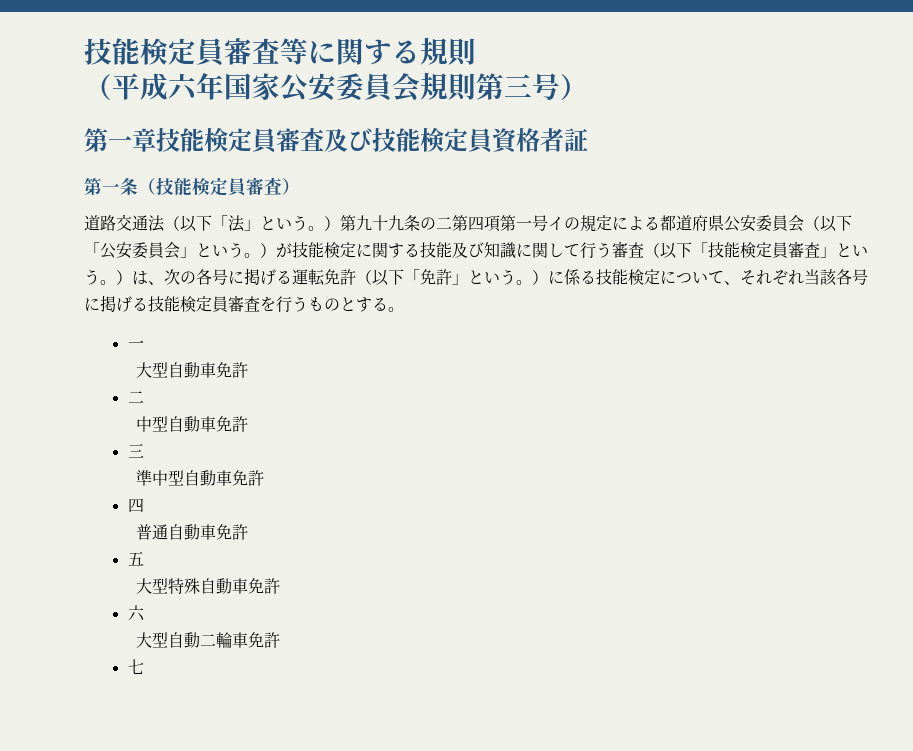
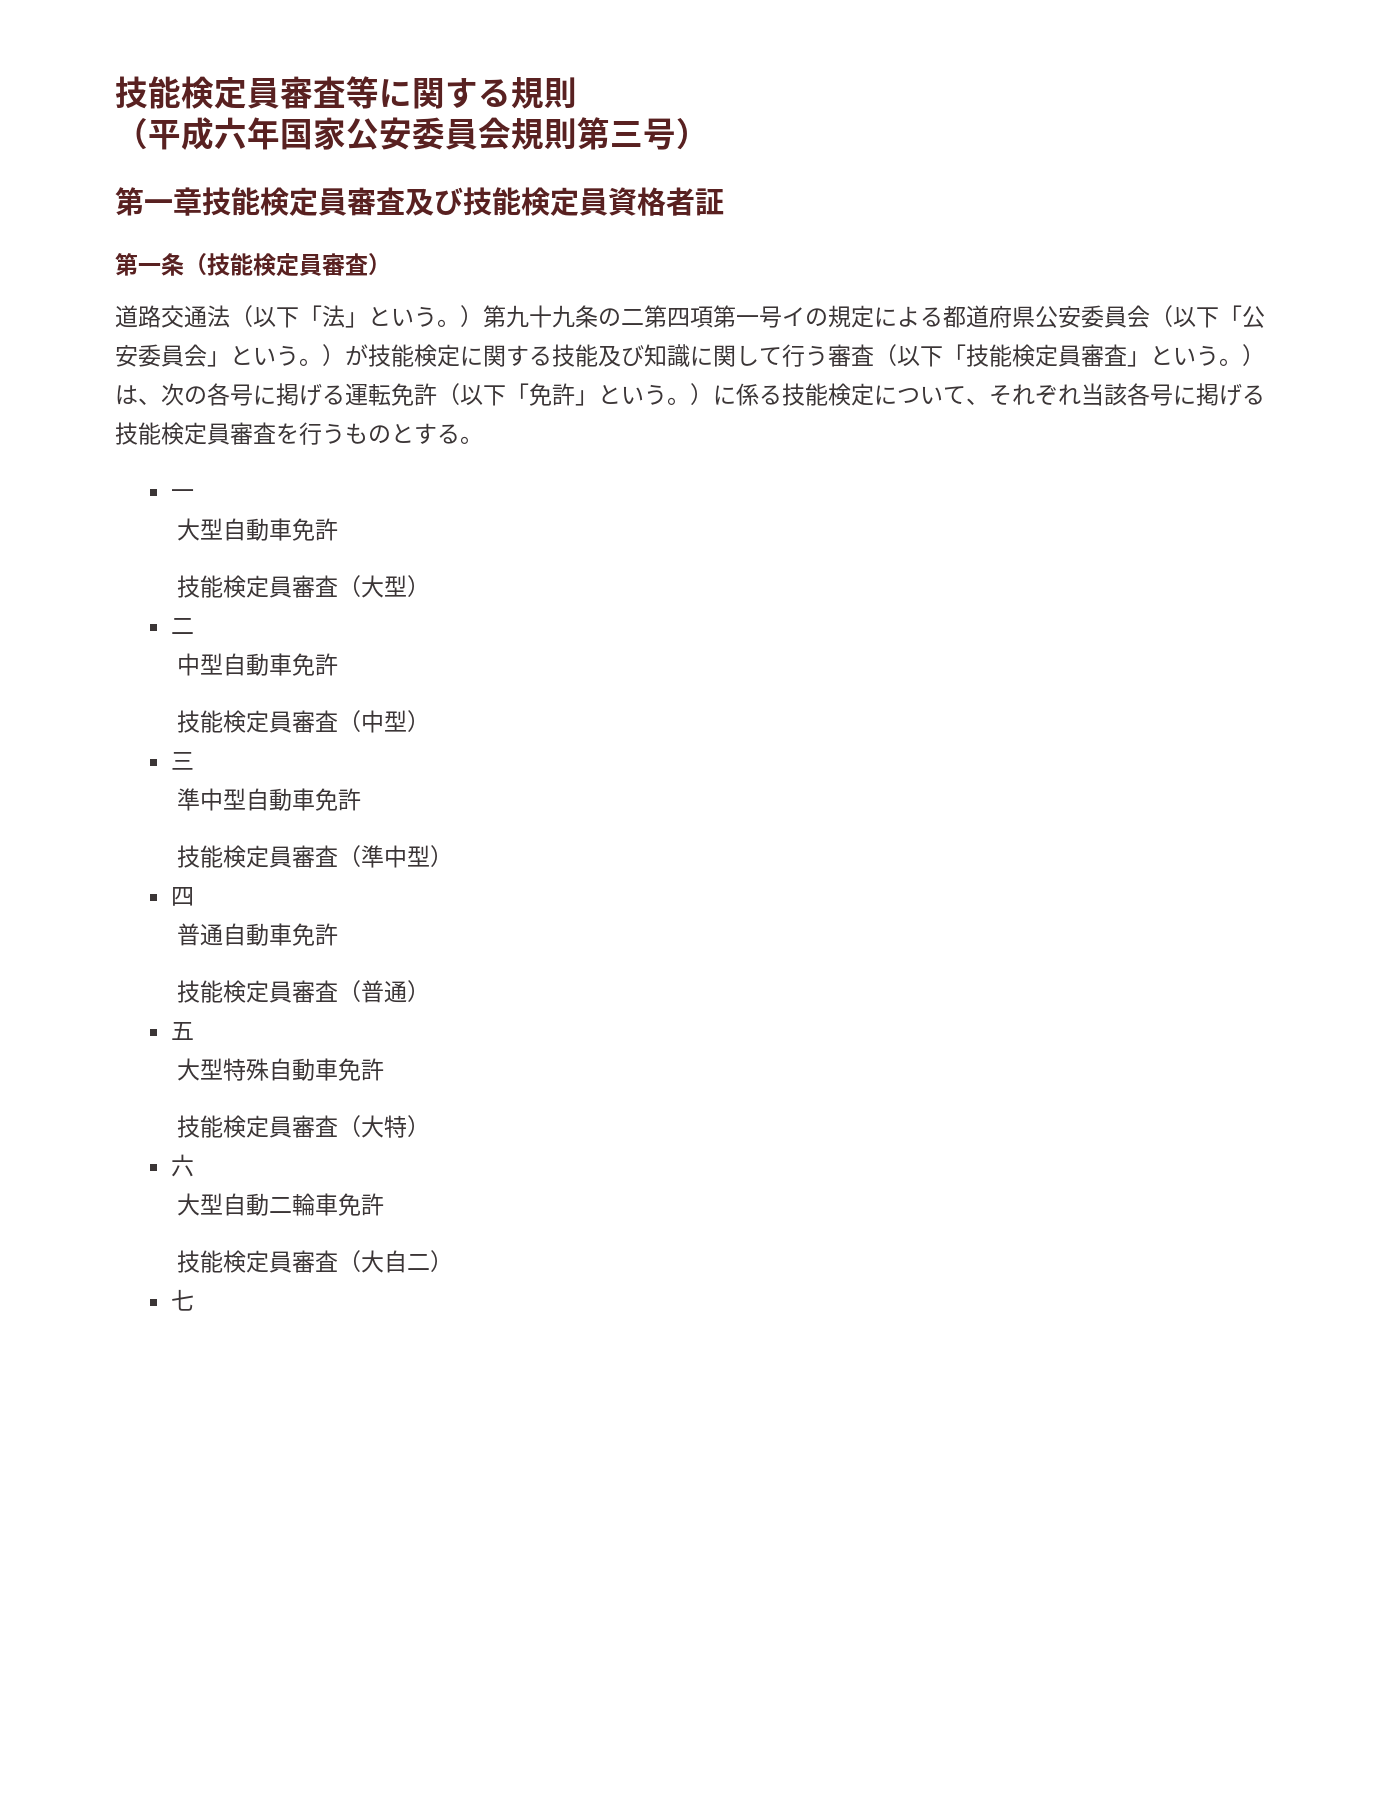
+ 技能検定員審査（大型）
+ 技能検定員審査（中型）
+ 技能検定員審査（準中型）
+ 技能検定員審査（普通）
+ 技能検定員審査（大特）
+ 技能検定員審査（大自二）

